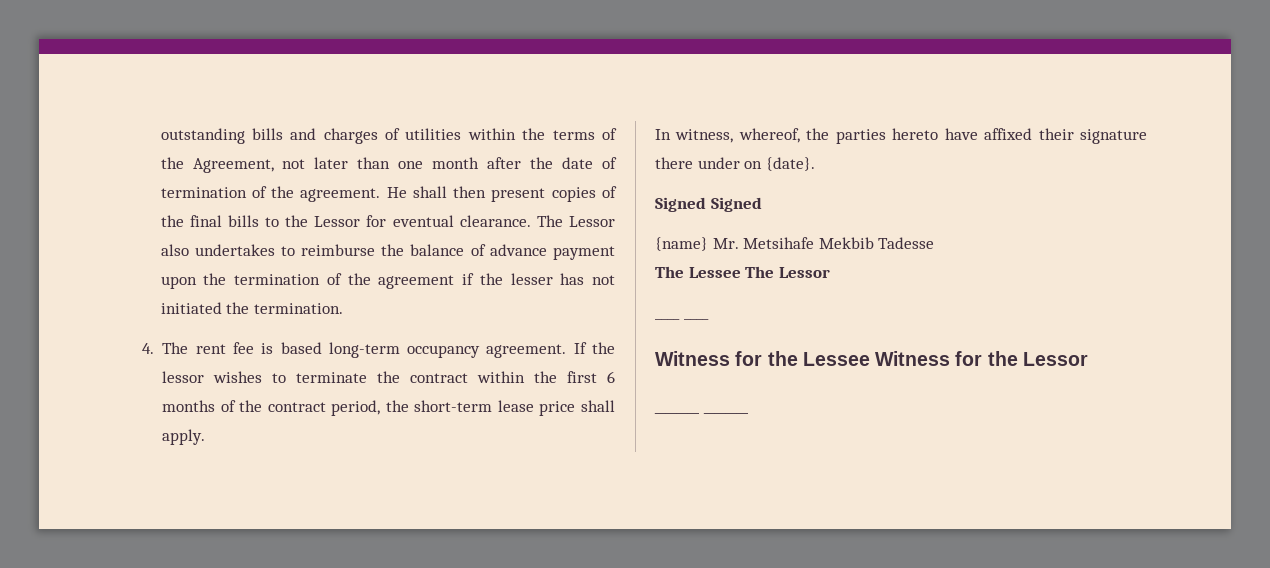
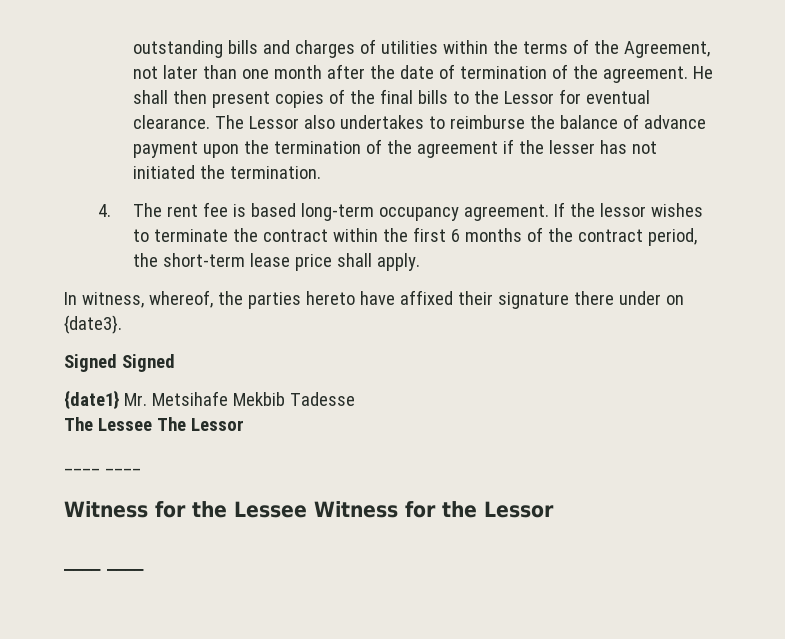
- In witness, whereof, the parties hereto have affixed their signature there under on {date}.
+ In witness, whereof, the parties hereto have affixed their signature there under on {date3}.
- {name} Mr. Metsihafe Mekbib Tadesse
+ {date1} Mr. Metsihafe Mekbib Tadesse

